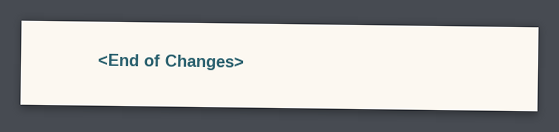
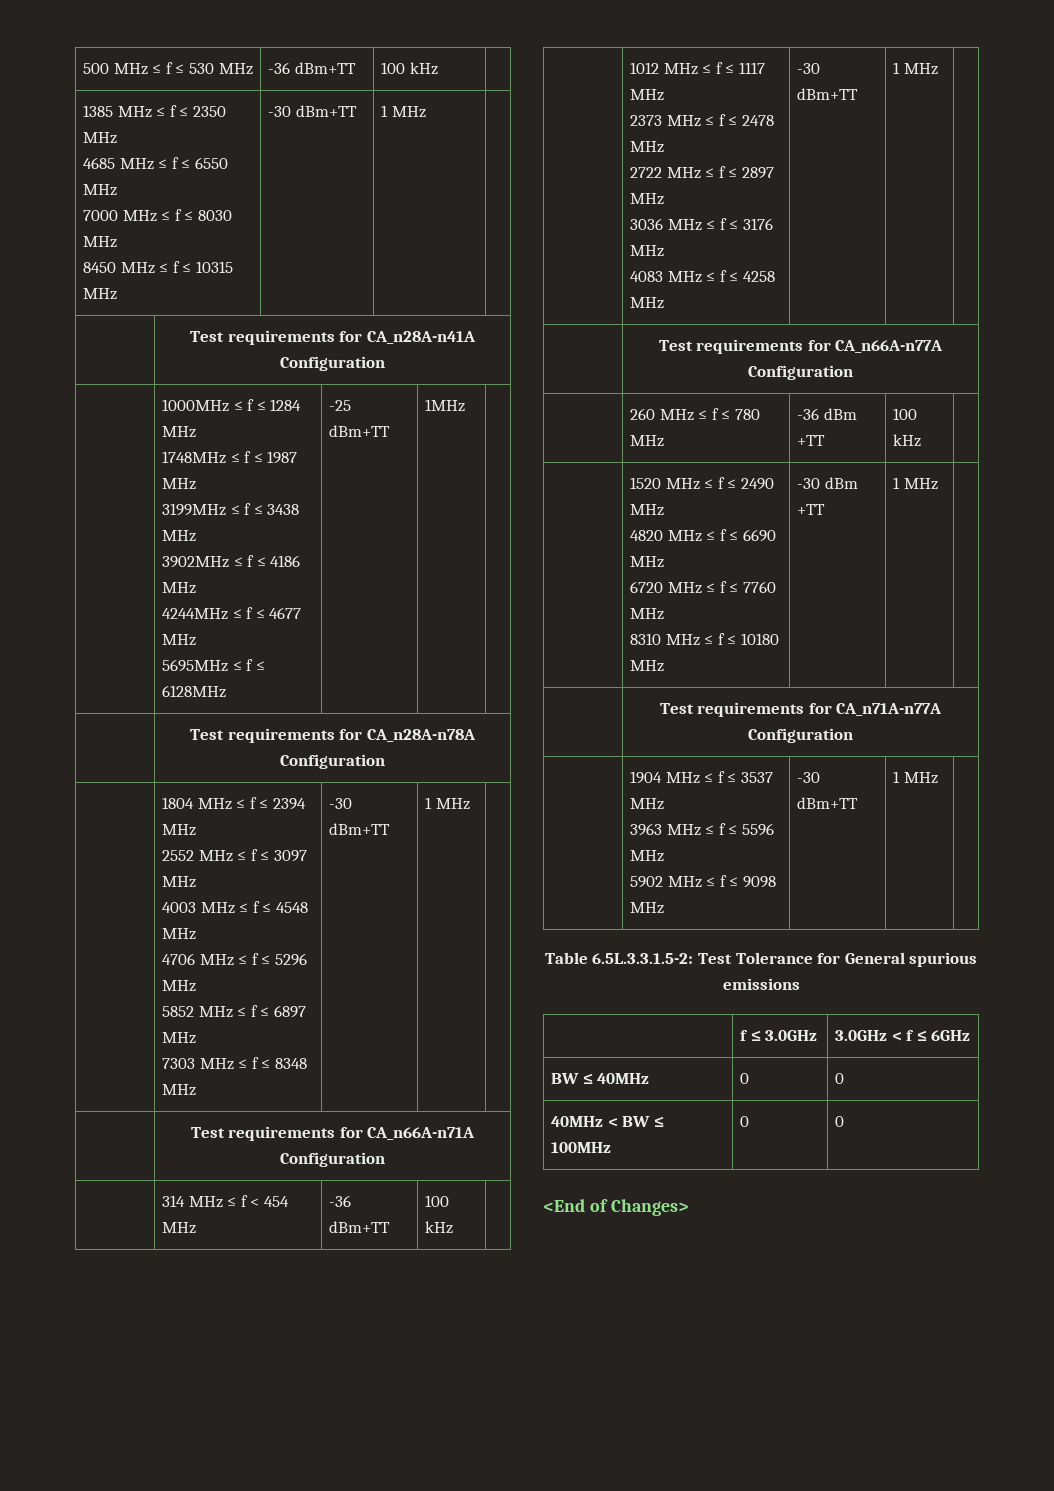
+ 500 MHz ≤ f ≤ 530 MHz | -36 dBm+TT | 100 kHz |
+ 1385 MHz ≤ f ≤ 2350 MHz
+ 4685 MHz ≤ f ≤ 6550 MHz
+ 7000 MHz ≤ f ≤ 8030 MHz
+ 8450 MHz ≤ f ≤ 10315 MHz | -30 dBm+TT | 1 MHz |
+ | Test requirements for CA_n28A-n41A Configuration
+ | 1000MHz ≤ f ≤ 1284 MHz
+ 1748MHz ≤ f ≤ 1987 MHz
+ 3199MHz ≤ f ≤ 3438 MHz
+ 3902MHz ≤ f ≤ 4186 MHz
+ 4244MHz ≤ f ≤ 4677 MHz
+ 5695MHz ≤ f ≤ 6128MHz | -25 dBm+TT | 1MHz |
+ | Test requirements for CA_n28A-n78A Configuration
+ | 1804 MHz ≤ f ≤ 2394 MHz
+ 2552 MHz ≤ f ≤ 3097 MHz
+ 4003 MHz ≤ f ≤ 4548 MHz
+ 4706 MHz ≤ f ≤ 5296 MHz
+ 5852 MHz ≤ f ≤ 6897 MHz
+ 7303 MHz ≤ f ≤ 8348 MHz | -30 dBm+TT | 1 MHz |
+ | Test requirements for CA_n66A-n71A Configuration
+ | 314 MHz ≤ f < 454 MHz | -36 dBm+TT | 100 kHz |
+ | 1012 MHz ≤ f ≤ 1117 MHz
+ 2373 MHz ≤ f ≤ 2478 MHz
+ 2722 MHz ≤ f ≤ 2897 MHz
+ 3036 MHz ≤ f ≤ 3176 MHz
+ 4083 MHz ≤ f ≤ 4258 MHz | -30 dBm+TT | 1 MHz |
+ | Test requirements for CA_n66A-n77A Configuration
+ | 260 MHz ≤ f ≤ 780 MHz | -36 dBm +TT | 100 kHz |
+ | 1520 MHz ≤ f ≤ 2490 MHz
+ 4820 MHz ≤ f ≤ 6690 MHz
+ 6720 MHz ≤ f ≤ 7760 MHz
+ 8310 MHz ≤ f ≤ 10180 MHz | -30 dBm +TT | 1 MHz |
+ | Test requirements for CA_n71A-n77A Configuration
+ | 1904 MHz ≤ f ≤ 3537 MHz
+ 3963 MHz ≤ f ≤ 5596 MHz
+ 5902 MHz ≤ f ≤ 9098 MHz | -30 dBm+TT | 1 MHz |
+ Table 6.5L.3.3.1.5-2: Test Tolerance for General spurious emissions
+ | f ≤ 3.0GHz | 3.0GHz < f ≤ 6GHz
+ BW ≤ 40MHz | 0 | 0
+ 40MHz < BW ≤ 100MHz | 0 | 0

